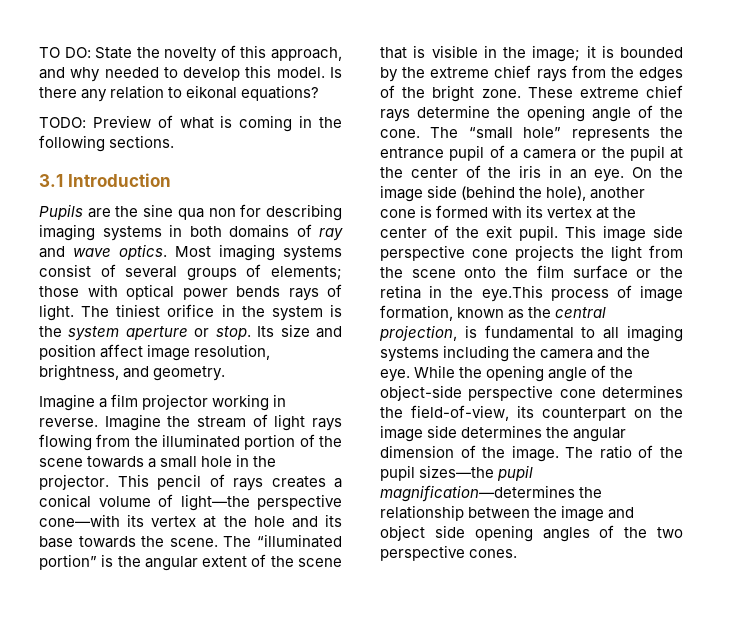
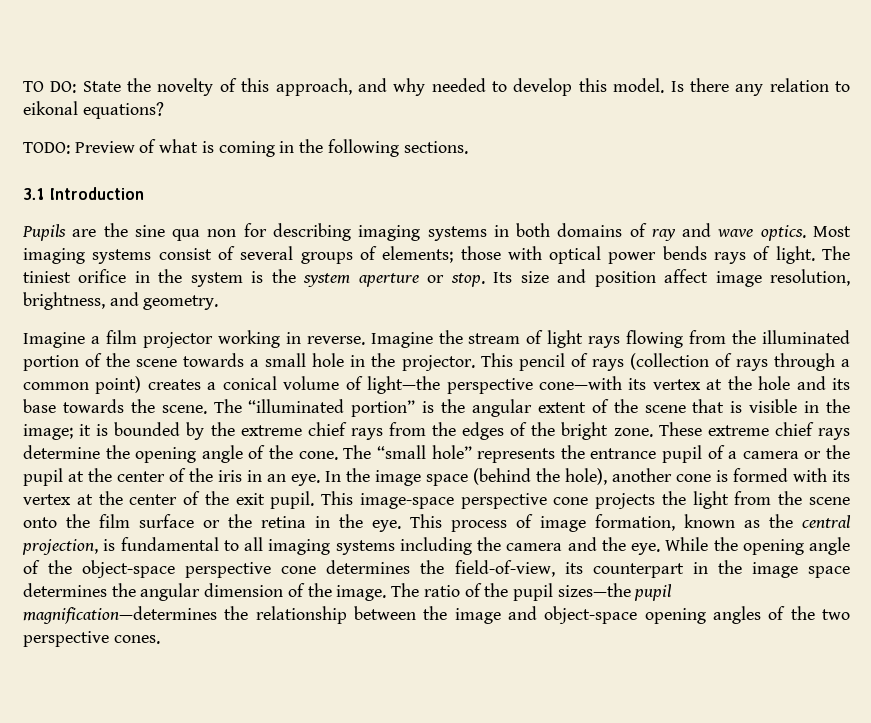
- This pencil of rays creates a conical volume of light—the perspective cone—with its vertex at the hole and its base towards the scene.
+ This pencil of rays (collection of rays through a common point) creates a conical volume of light—the perspective cone—with its vertex at the hole and its base towards the scene.
- On the image side (behind the hole), another cone is formed with its vertex at the center of the exit pupil.
+ In the image space (behind the hole), another cone is formed with its vertex at the center of the exit pupil.
- This image side perspective cone projects the light from the scene onto the film surface or the retina in the eye.This process of image formation, known as the central projection, is fundamental to all imaging systems including the camera and the eye.
+ This image-space perspective cone projects the light from the scene onto the film surface or the retina in the eye. This process of image formation, known as the central projection, is fundamental to all imaging systems including the camera and the eye.
- While the opening angle of the object-side perspective cone determines the field-of-view, its counterpart on the image side determines the angular dimension of the image.
+ While the opening angle of the object-space perspective cone determines the field-of-view, its counterpart in the image space determines the angular dimension of the image.
- The ratio of the pupil sizes—the pupil magnification—determines the relationship between the image and object side opening angles of the two perspective cones.
+ The ratio of the pupil sizes—the pupil magnification—determines the relationship between the image and object-space opening angles of the two perspective cones.

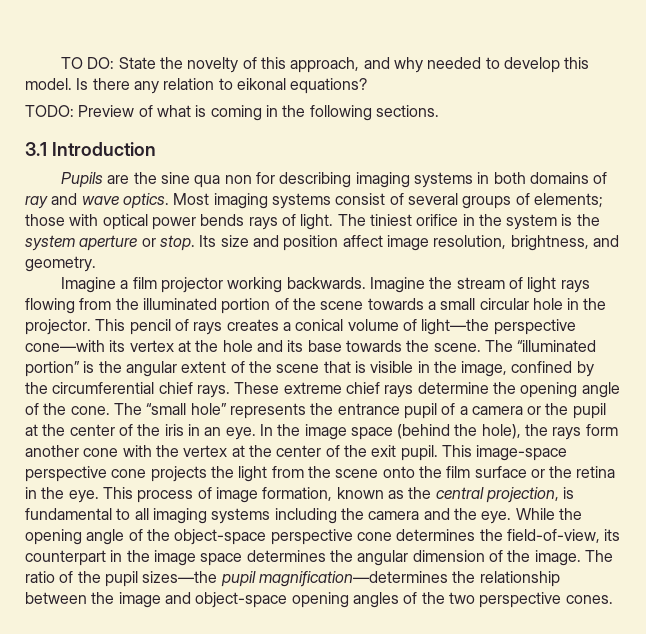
- Imagine a film projector working in reverse.
+ Imagine a film projector working backwards.
- Imagine the stream of light rays flowing from the illuminated portion of the scene towards a small hole in the projector.
+ Imagine the stream of light rays flowing from the illuminated portion of the scene towards a small circular hole in the projector.
- This pencil of rays (collection of rays through a common point) creates a conical volume of light—the perspective cone—with its vertex at the hole and its base towards the scene.
+ This pencil of rays creates a conical volume of light—the perspective cone—with its vertex at the hole and its base towards the scene.
- The “illuminated portion” is the angular extent of the scene that is visible in the image; it is bounded by the extreme chief rays from the edges of the bright zone.
+ The “illuminated portion” is the angular extent of the scene that is visible in the image, confined by the circumferential chief rays.
- In the image space (behind the hole), another cone is formed with its vertex at the center of the exit pupil.
+ In the image space (behind the hole), the rays form another cone with the vertex at the center of the exit pupil.

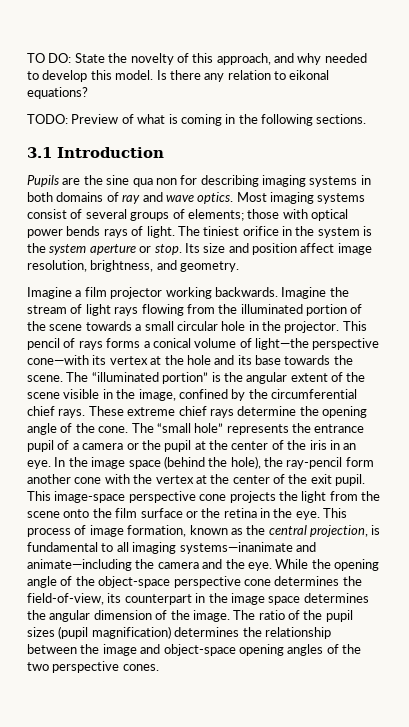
- This pencil of rays creates a conical volume of light—the perspective cone—with its vertex at the hole and its base towards the scene.
+ This pencil of rays forms a conical volume of light—the perspective cone—with its vertex at the hole and its base towards the scene.
- The “illuminated portion” is the angular extent of the scene that is visible in the image, confined by the circumferential chief rays.
+ The “illuminated portion” is the angular extent of the scene visible in the image, confined by the circumferential chief rays.
- In the image space (behind the hole), the rays form another cone with the vertex at the center of the exit pupil.
+ In the image space (behind the hole), the ray-pencil form another cone with the vertex at the center of the exit pupil.
- This process of image formation, known as the central projection, is fundamental to all imaging systems including the camera and the eye.
+ This process of image formation, known as the central projection, is fundamental to all imaging systems—inanimate and animate—including the camera and the eye.
- The ratio of the pupil sizes—the pupil magnification—determines the relationship between the image and object-space opening angles of the two perspective cones.
+ The ratio of the pupil sizes (pupil magnification) determines the relationship between the image and object-space opening angles of the two perspective cones.

